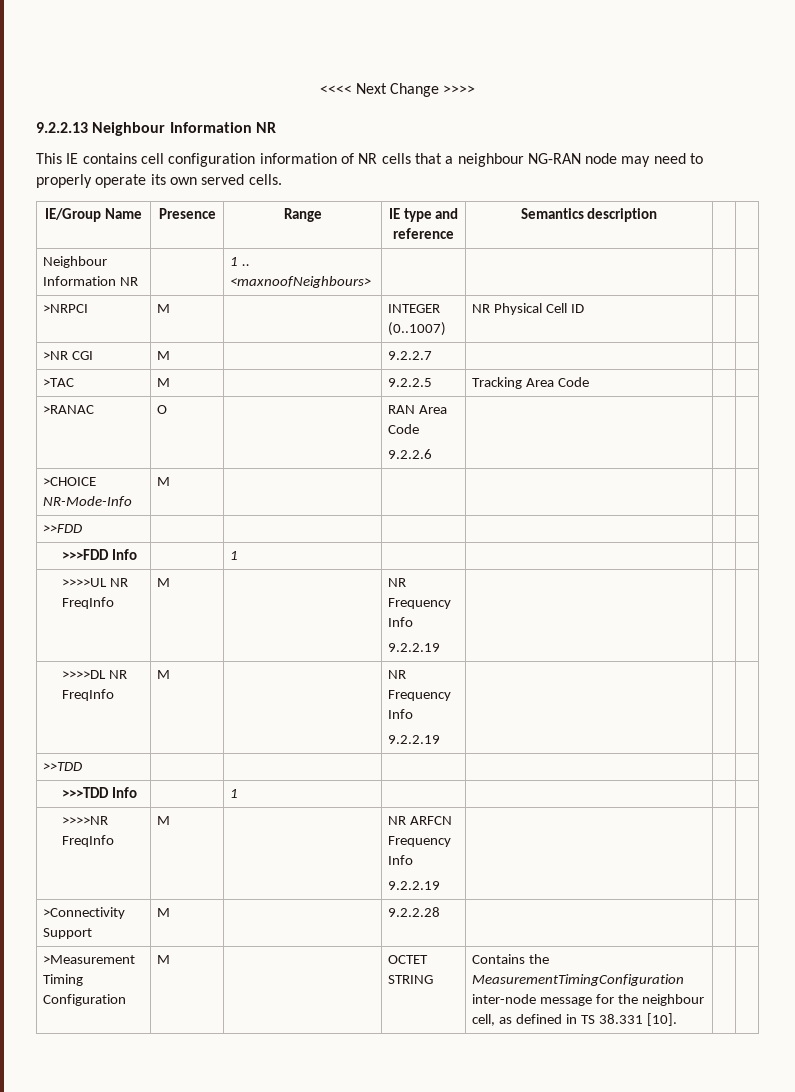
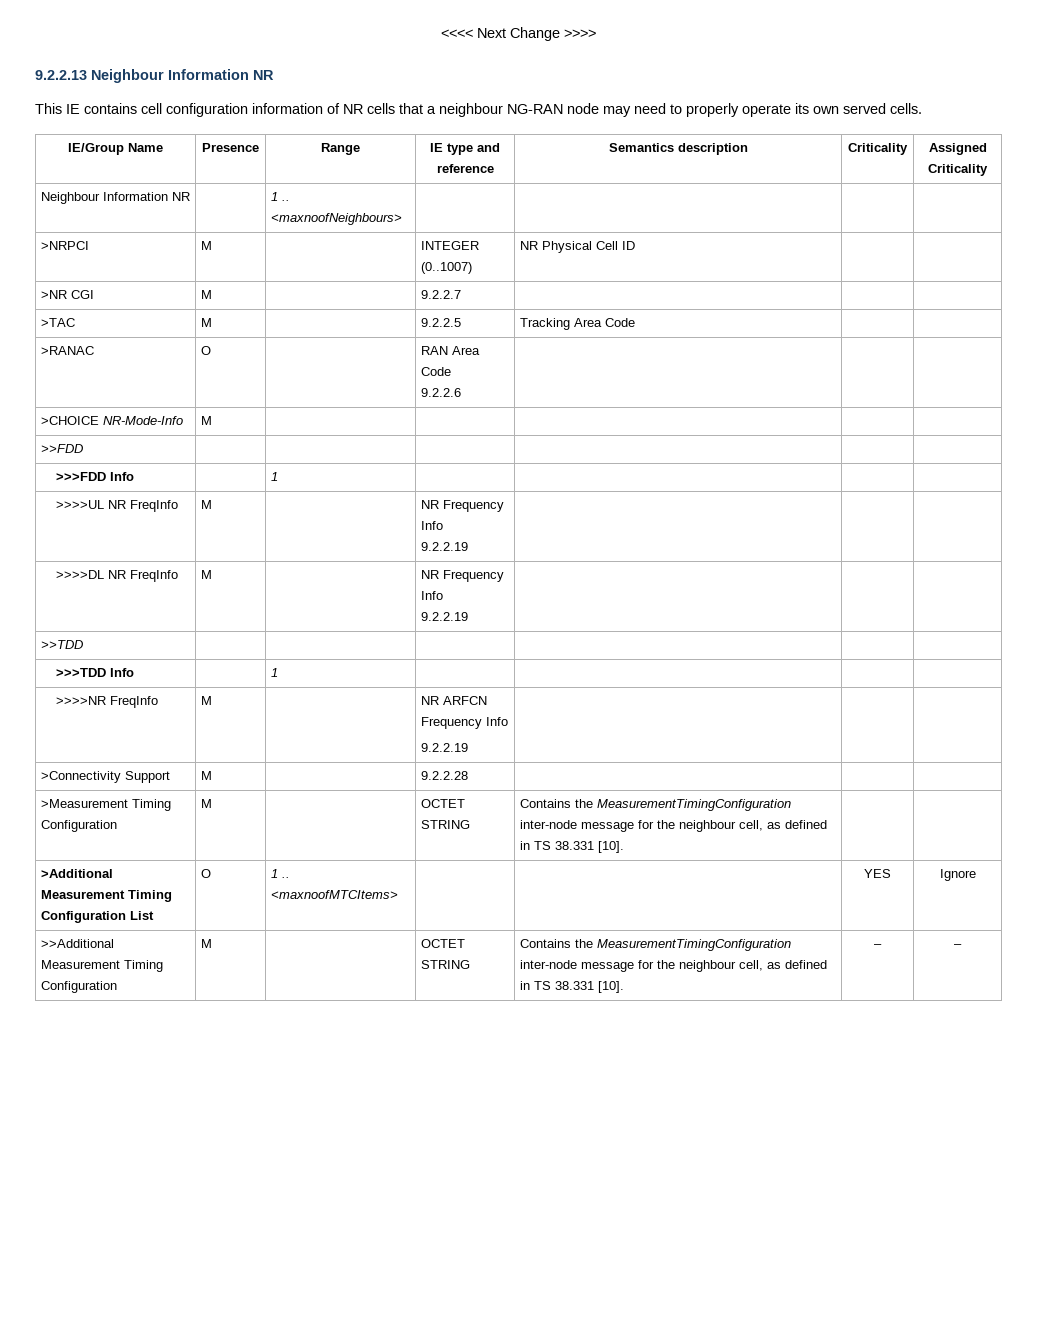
- IE/Group Name | Presence | Range | IE type and reference | Semantics description | |
+ IE/Group Name | Presence | Range | IE type and reference | Semantics description | Criticality | Assigned Criticality
+ >Additional Measurement Timing Configuration List | O | 1 .. <maxnoofMTCItems> | | | YES | Ignore
+ >>Additional Measurement Timing Configuration | M | | OCTET STRING | Contains the MeasurementTimingConfiguration inter-node message for the neighbour cell, as defined in TS 38.331 [10]. | – | –

